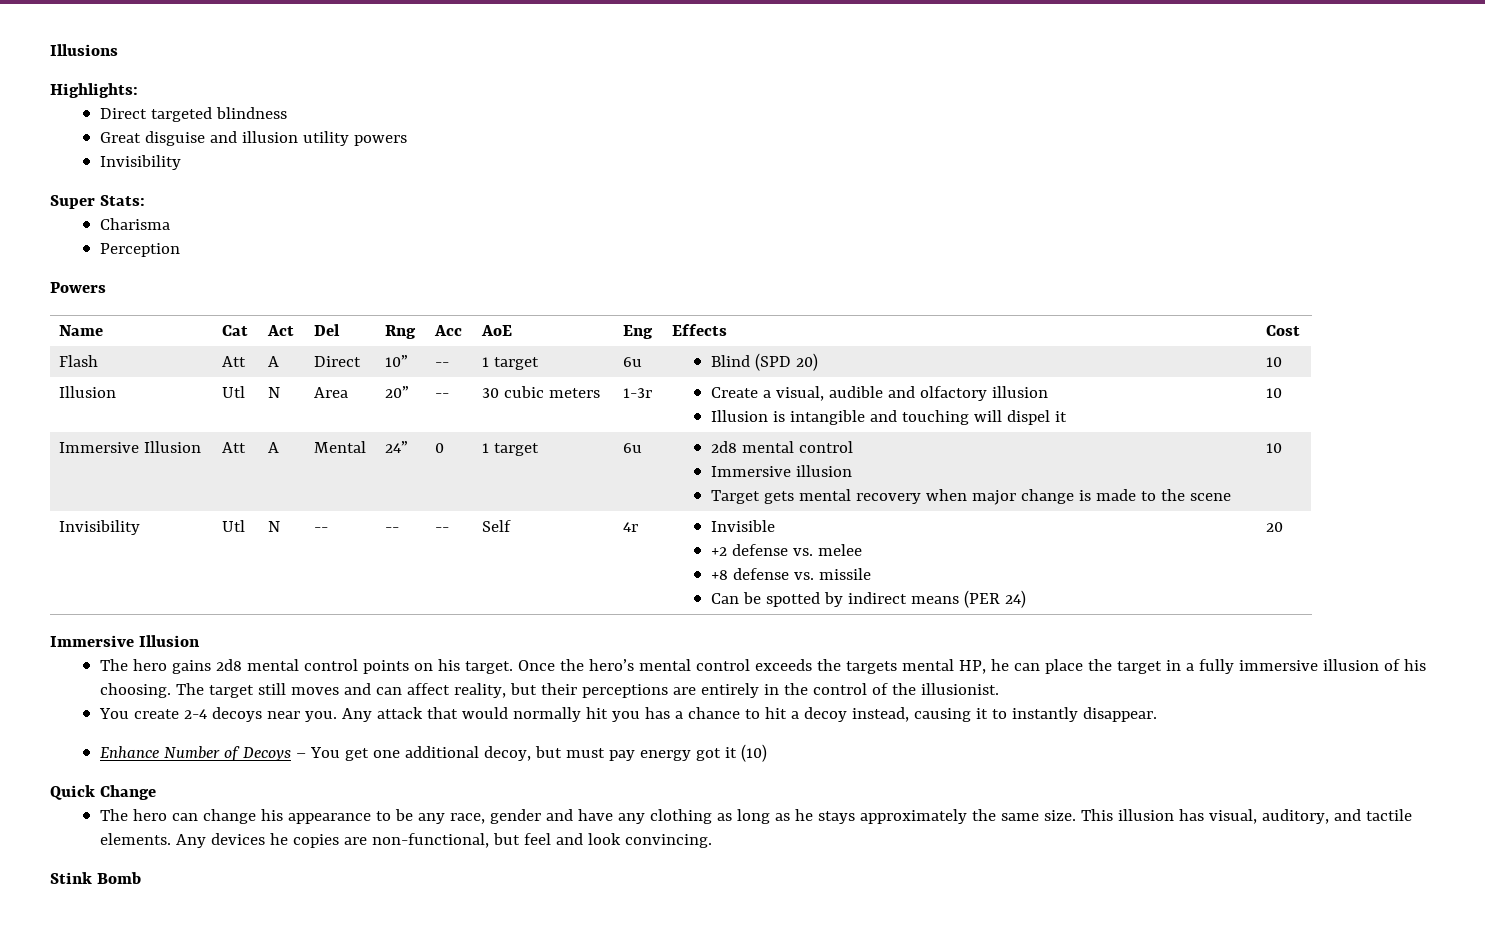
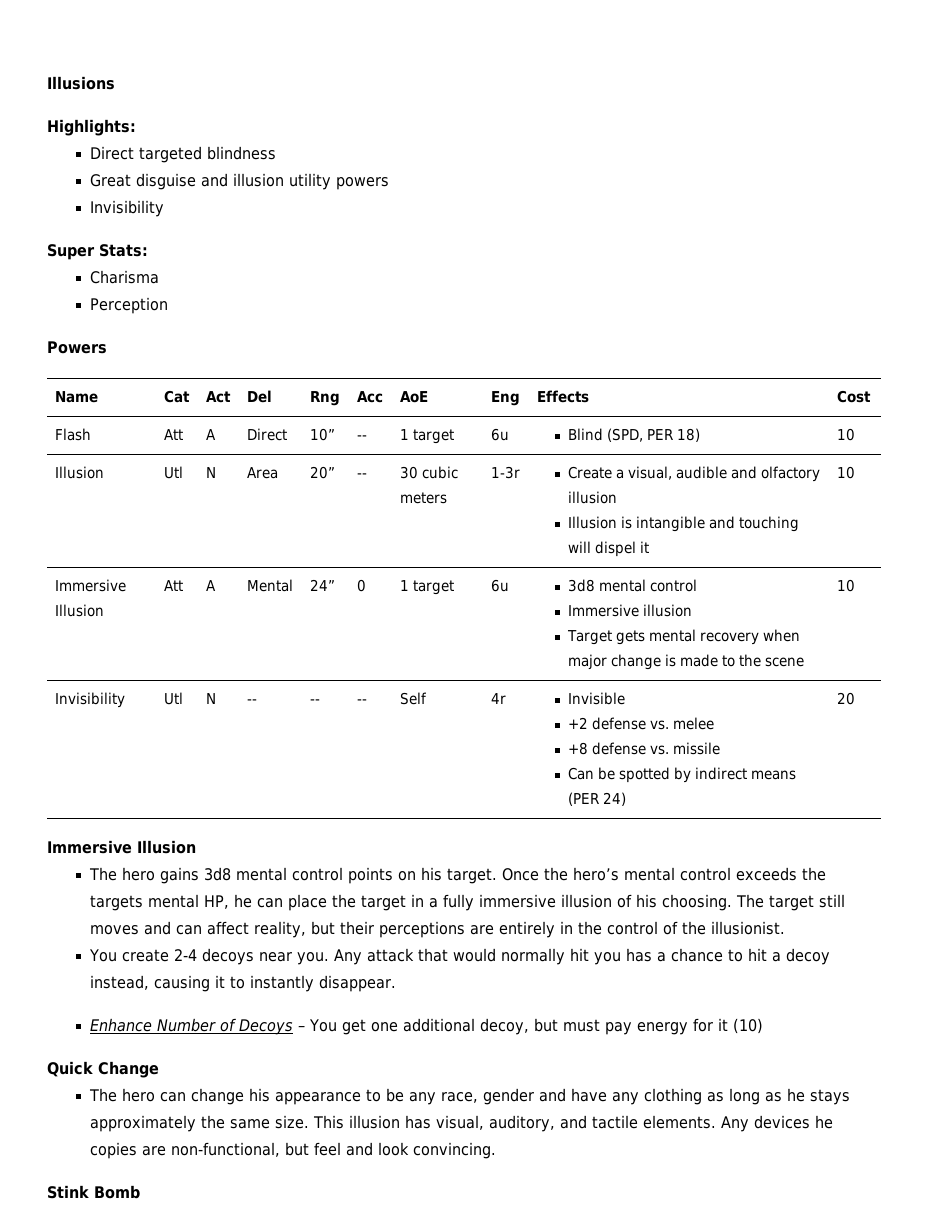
- Flash | Att | A | Direct | 10” | -- | 1 target | 6u | Blind (SPD 20) | 10
+ Flash | Att | A | Direct | 10” | -- | 1 target | 6u | Blind (SPD, PER 18) | 10
- Immersive Illusion | Att | A | Mental | 24” | 0 | 1 target | 6u | 2d8 mental control
+ Immersive Illusion | Att | A | Mental | 24” | 0 | 1 target | 6u | 3d8 mental control
- The hero gains 2d8 mental control points on his target.
+ The hero gains 3d8 mental control points on his target.
- Enhance Number of Decoys – You get one additional decoy, but must pay energy got it (10)
+ Enhance Number of Decoys – You get one additional decoy, but must pay energy for it (10)

